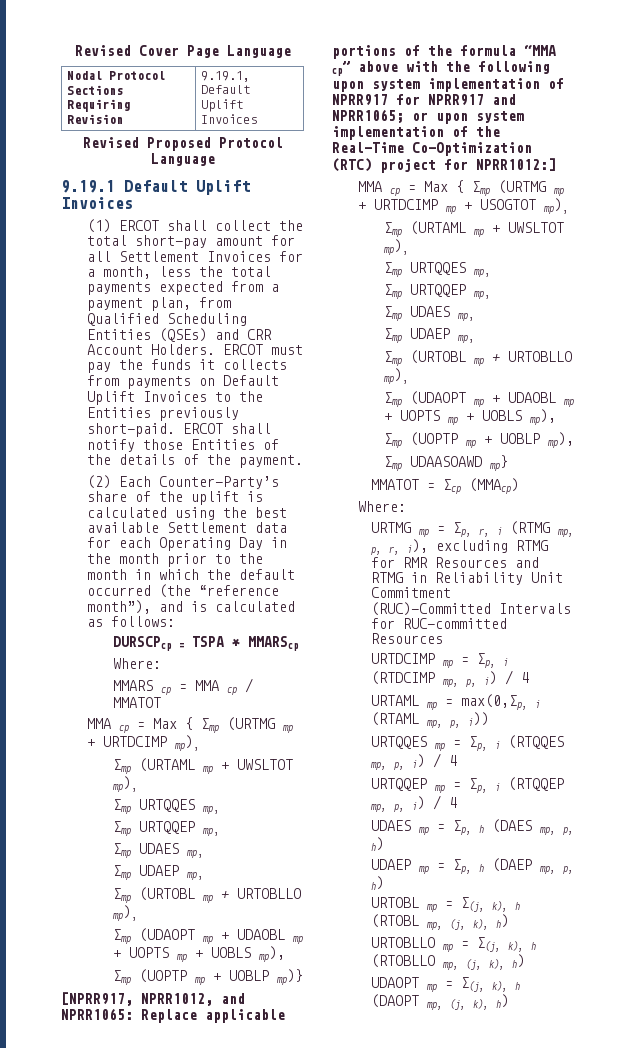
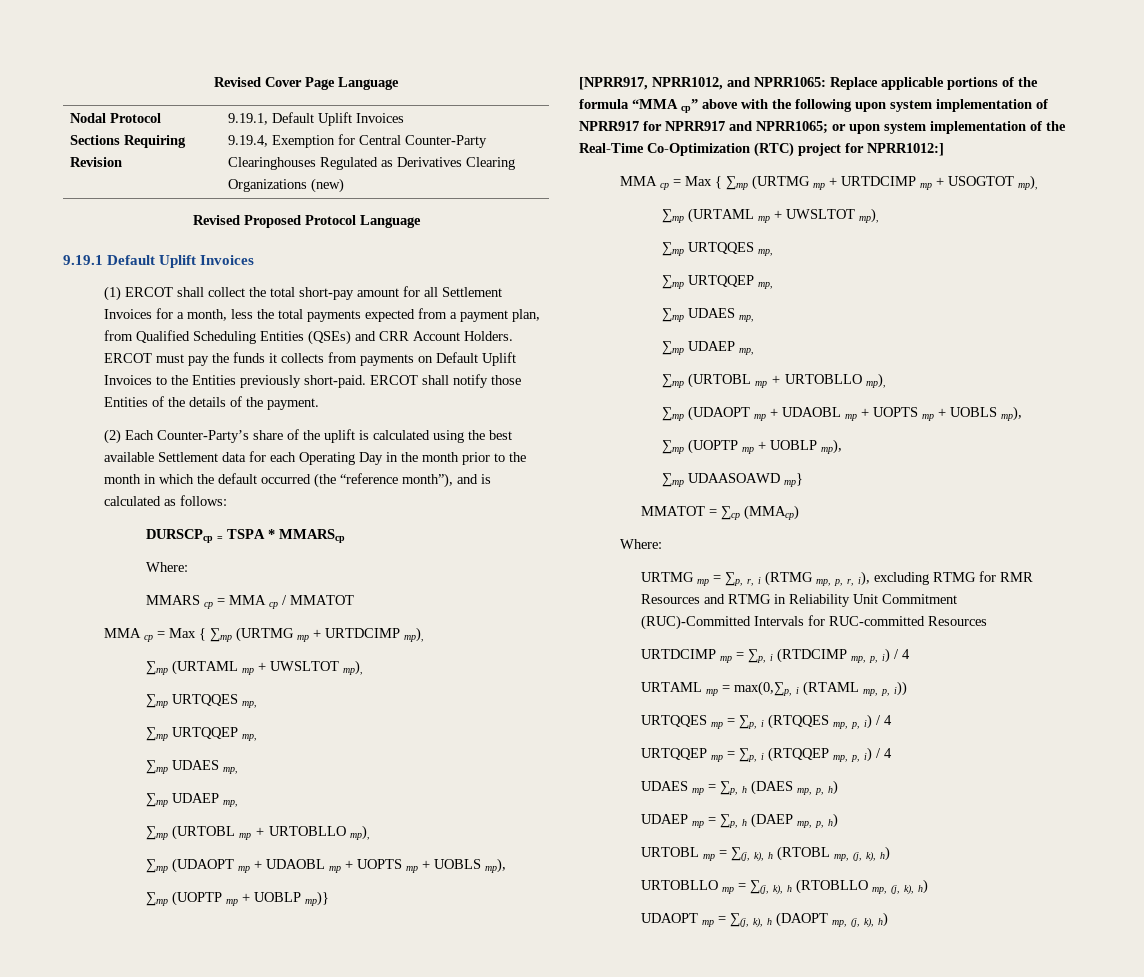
  Nodal Protocol Sections Requiring Revision | 9.19.1, Default Uplift Invoices
+ 9.19.4, Exemption for Central Counter-Party Clearinghouses Regulated as Derivatives Clearing Organizations (new)

